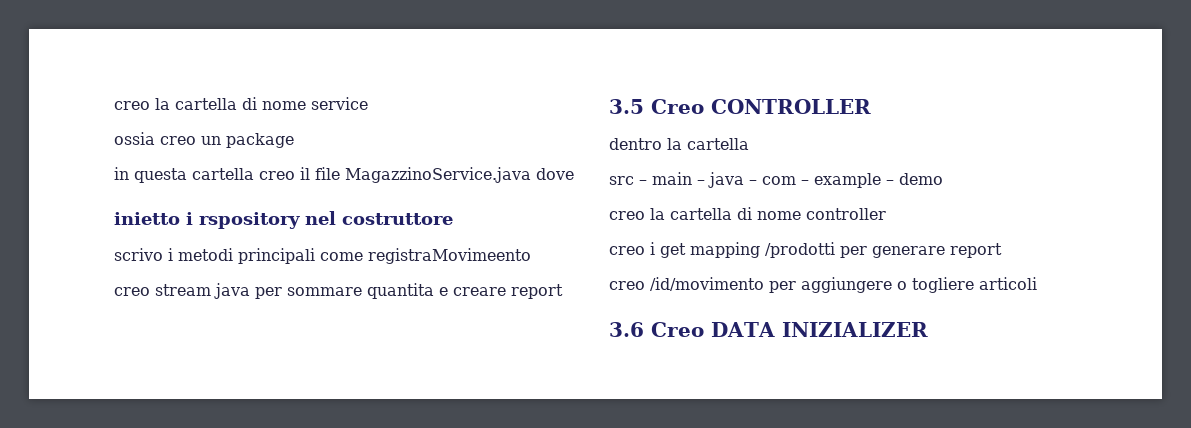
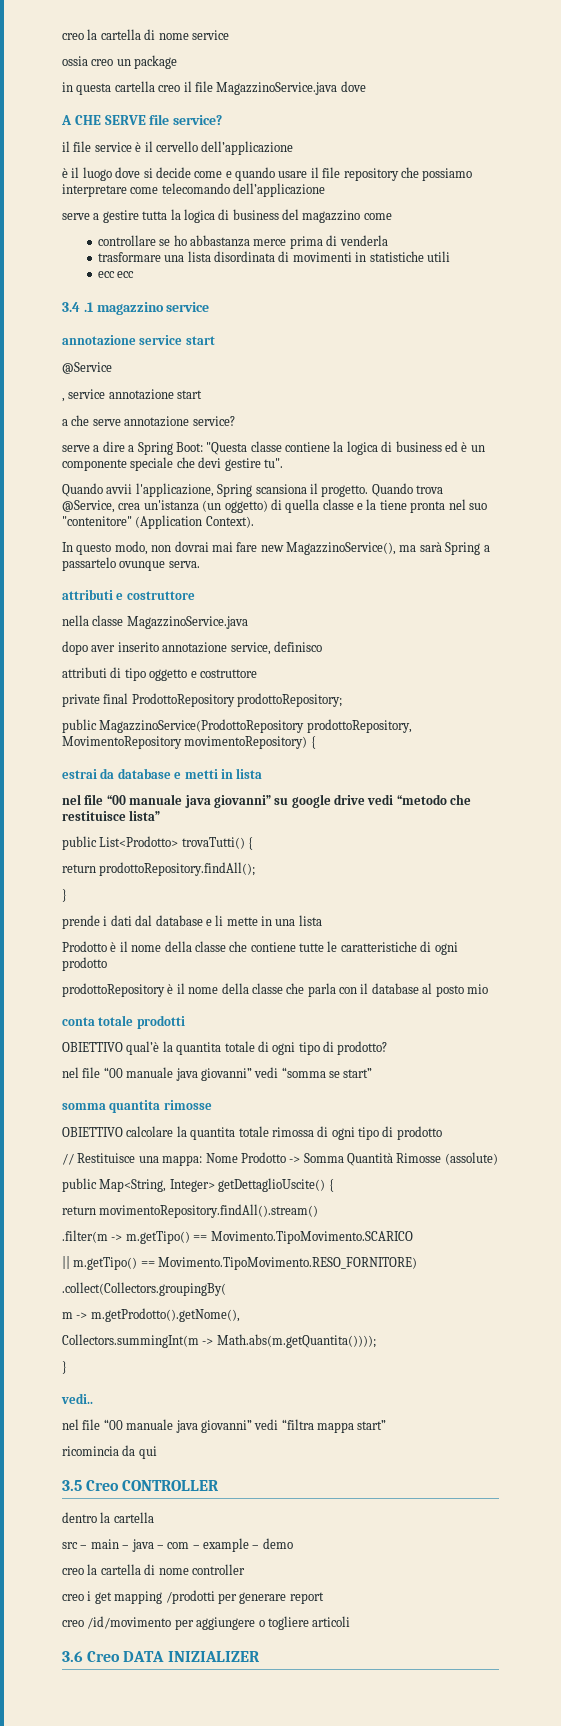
- inietto i rspository nel costruttore
- scrivo i metodi principali come registraMovimeento
- creo stream java per sommare quantita e creare report
+ A CHE SERVE file service?
+ il file service è il cervello dell’applicazione
+ è il luogo dove si decide come e quando usare il file repository che possiamo interpretare come telecomando dell’applicazione
+ serve a gestire tutta la logica di business del magazzino come
+ controllare se ho abbastanza merce prima di venderla
+ trasformare una lista disordinata di movimenti in statistiche utili
+ ecc ecc
+ 3.4 .1 magazzino service
+ annotazione service start
+ @Service
+ , service annotazione start
+ a che serve annotazione service?
+ serve a dire a Spring Boot: "Questa classe contiene la logica di business ed è un componente speciale che devi gestire tu".
+ Quando avvii l'applicazione, Spring scansiona il progetto. Quando trova @Service, crea un'istanza (un oggetto) di quella classe e la tiene pronta nel suo "contenitore" (Application Context).
+ In questo modo, non dovrai mai fare new MagazzinoService(), ma sarà Spring a passartelo ovunque serva.
+ attributi e costruttore
+ nella classe MagazzinoService.java
+ dopo aver inserito annotazione service, definisco
+ attributi di tipo oggetto e costruttore
+ private final ProdottoRepository prodottoRepository;
+ public MagazzinoService(ProdottoRepository prodottoRepository, MovimentoRepository movimentoRepository) {
+ estrai da database e metti in lista
+ nel file “00 manuale java giovanni” su google drive vedi “metodo che restituisce lista”
+ public List<Prodotto> trovaTutti() {
+ return prodottoRepository.findAll();
+ }
+ prende i dati dal database e li mette in una lista
+ Prodotto è il nome della classe che contiene tutte le caratteristiche di ogni prodotto
+ prodottoRepository è il nome della classe che parla con il database al posto mio
+ conta totale prodotti
+ OBIETTIVO qual’è la quantita totale di ogni tipo di prodotto?
+ nel file “00 manuale java giovanni” vedi “somma se start”
+ somma quantita rimosse
+ OBIETTIVO calcolare la quantita totale rimossa di ogni tipo di prodotto
+ // Restituisce una mappa: Nome Prodotto -> Somma Quantità Rimosse (assolute)
+ public Map<String, Integer> getDettaglioUscite() {
+ return movimentoRepository.findAll().stream()
+ .filter(m -> m.getTipo() == Movimento.TipoMovimento.SCARICO
+ || m.getTipo() == Movimento.TipoMovimento.RESO_FORNITORE)
+ .collect(Collectors.groupingBy(
+ m -> m.getProdotto().getNome(),
+ Collectors.summingInt(m -> Math.abs(m.getQuantita())));
+ }
+ vedi..
+ nel file “00 manuale java giovanni” vedi “filtra mappa start”
+ ricomincia da qui

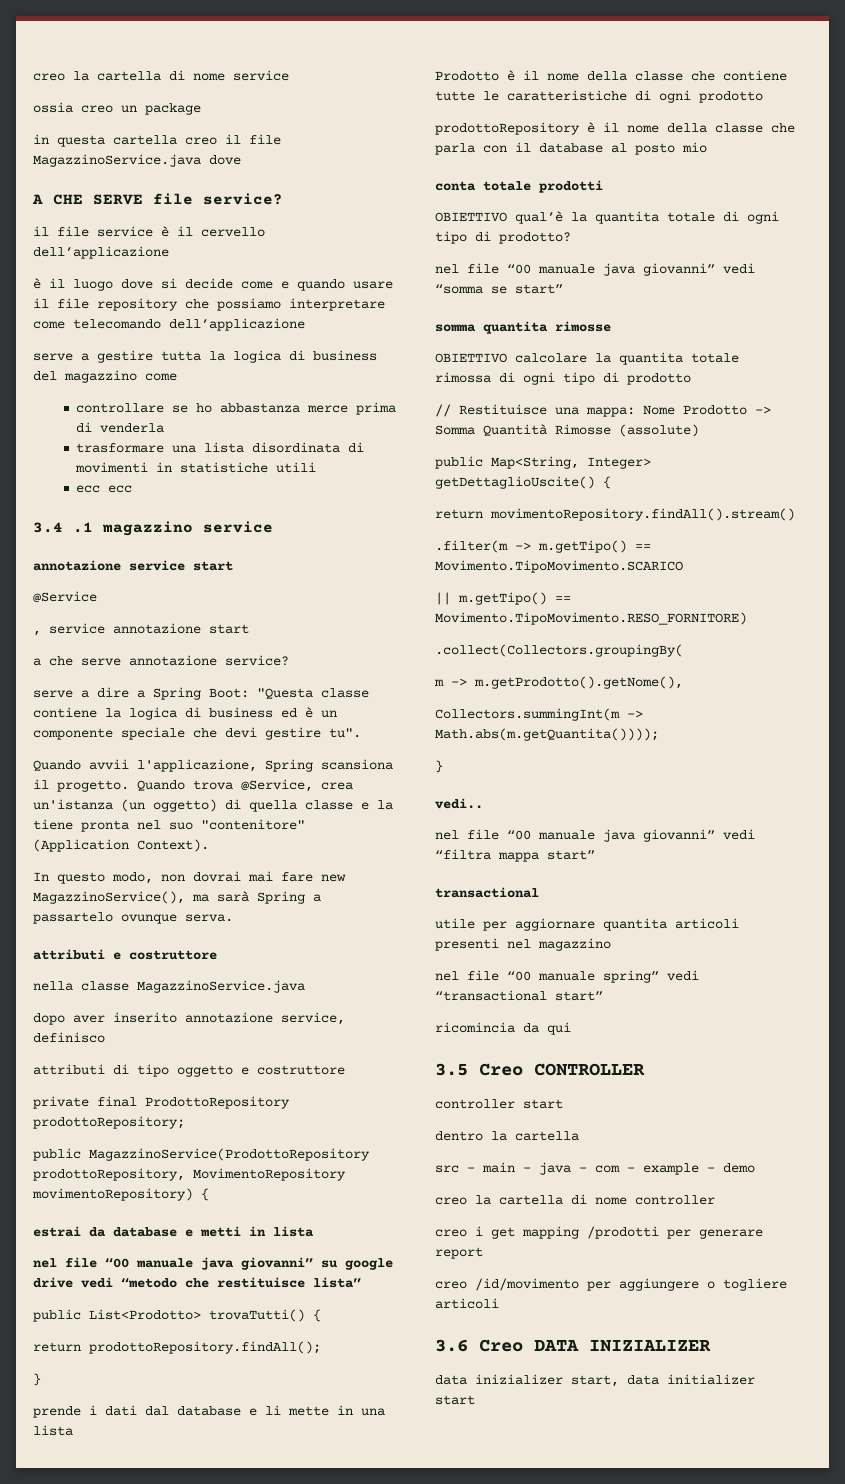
+ transactional
+ utile per aggiornare quantita articoli presenti nel magazzino
+ nel file “00 manuale spring” vedi “transactional start”
+ controller start
+ data inizializer start, data initializer start

